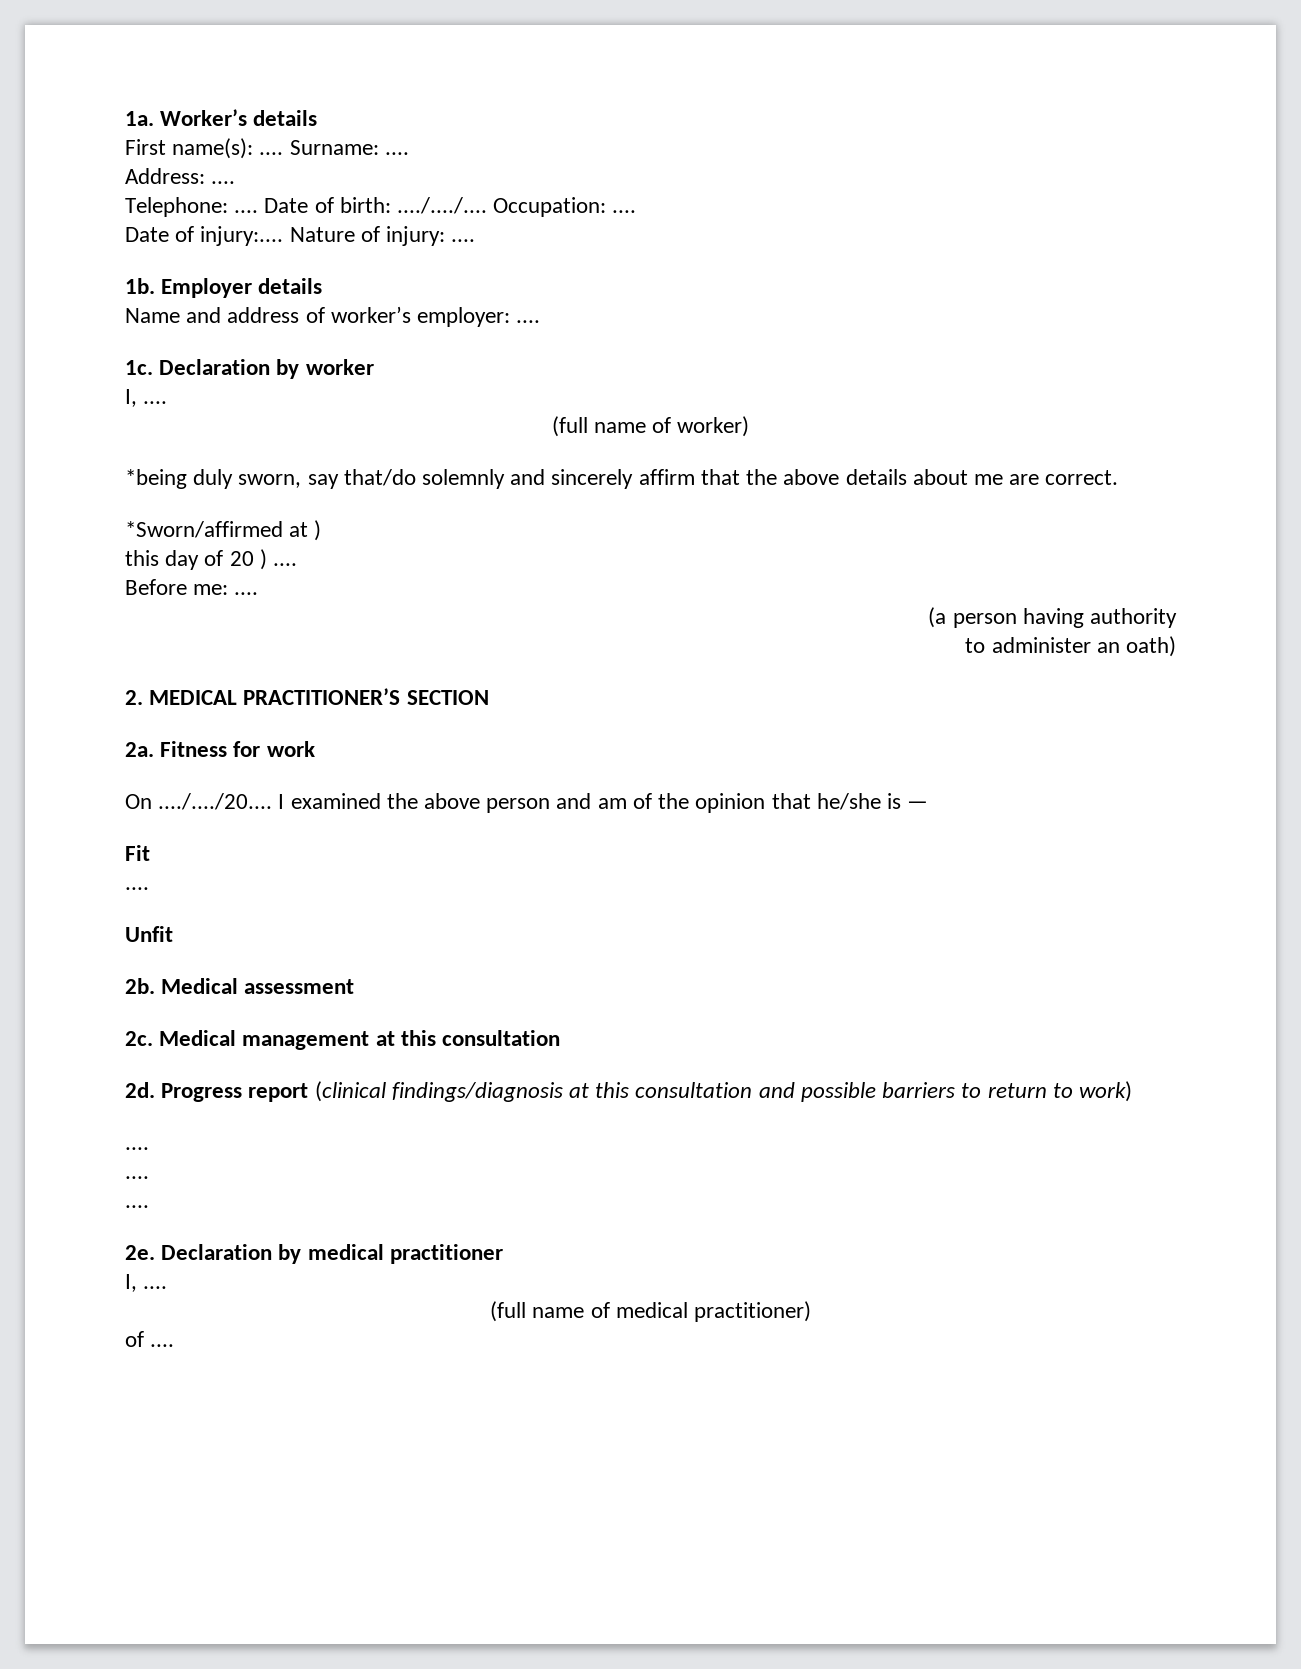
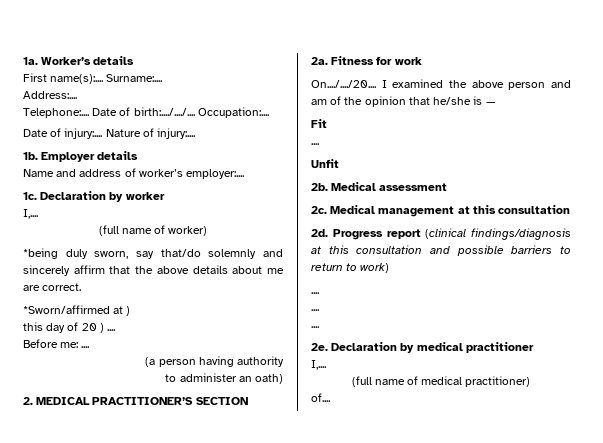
- First name(s): .... Surname: ....
- Address: ....
- Telephone: .... Date of birth: ..../..../.... Occupation: ....
+ First name(s):.... Surname:....
+ Address:....
+ Telephone:.... Date of birth:..../..../.... Occupation:....
- Nature of injury: ....
+ Nature of injury:....
- Name and address of worker’s employer: ....
+ Name and address of worker’s employer:....
  Declaration by worker
- I, ....
+ I,....
- On ..../..../20....
+ On..../..../20....
  Declaration by medical practitioner
- I, ....
+ I,....
- of ....
+ of....

